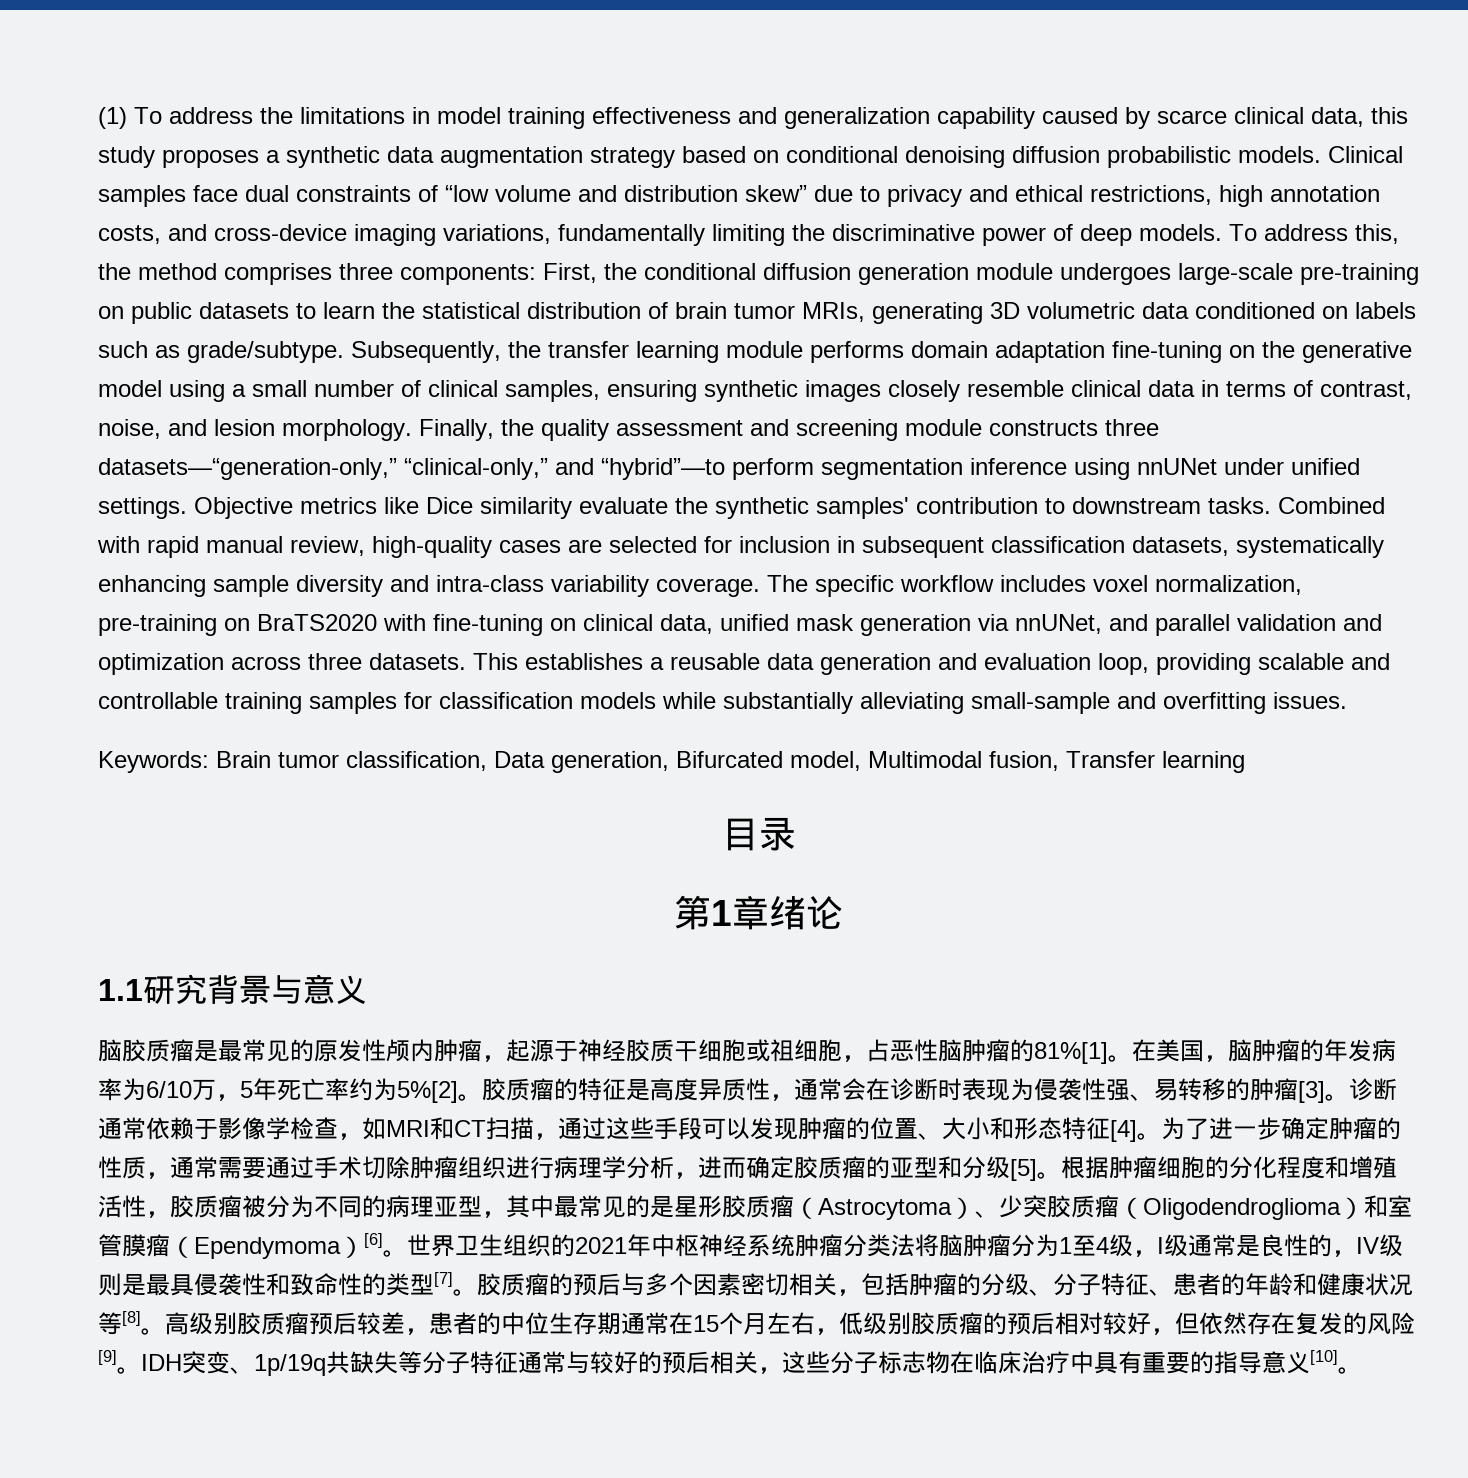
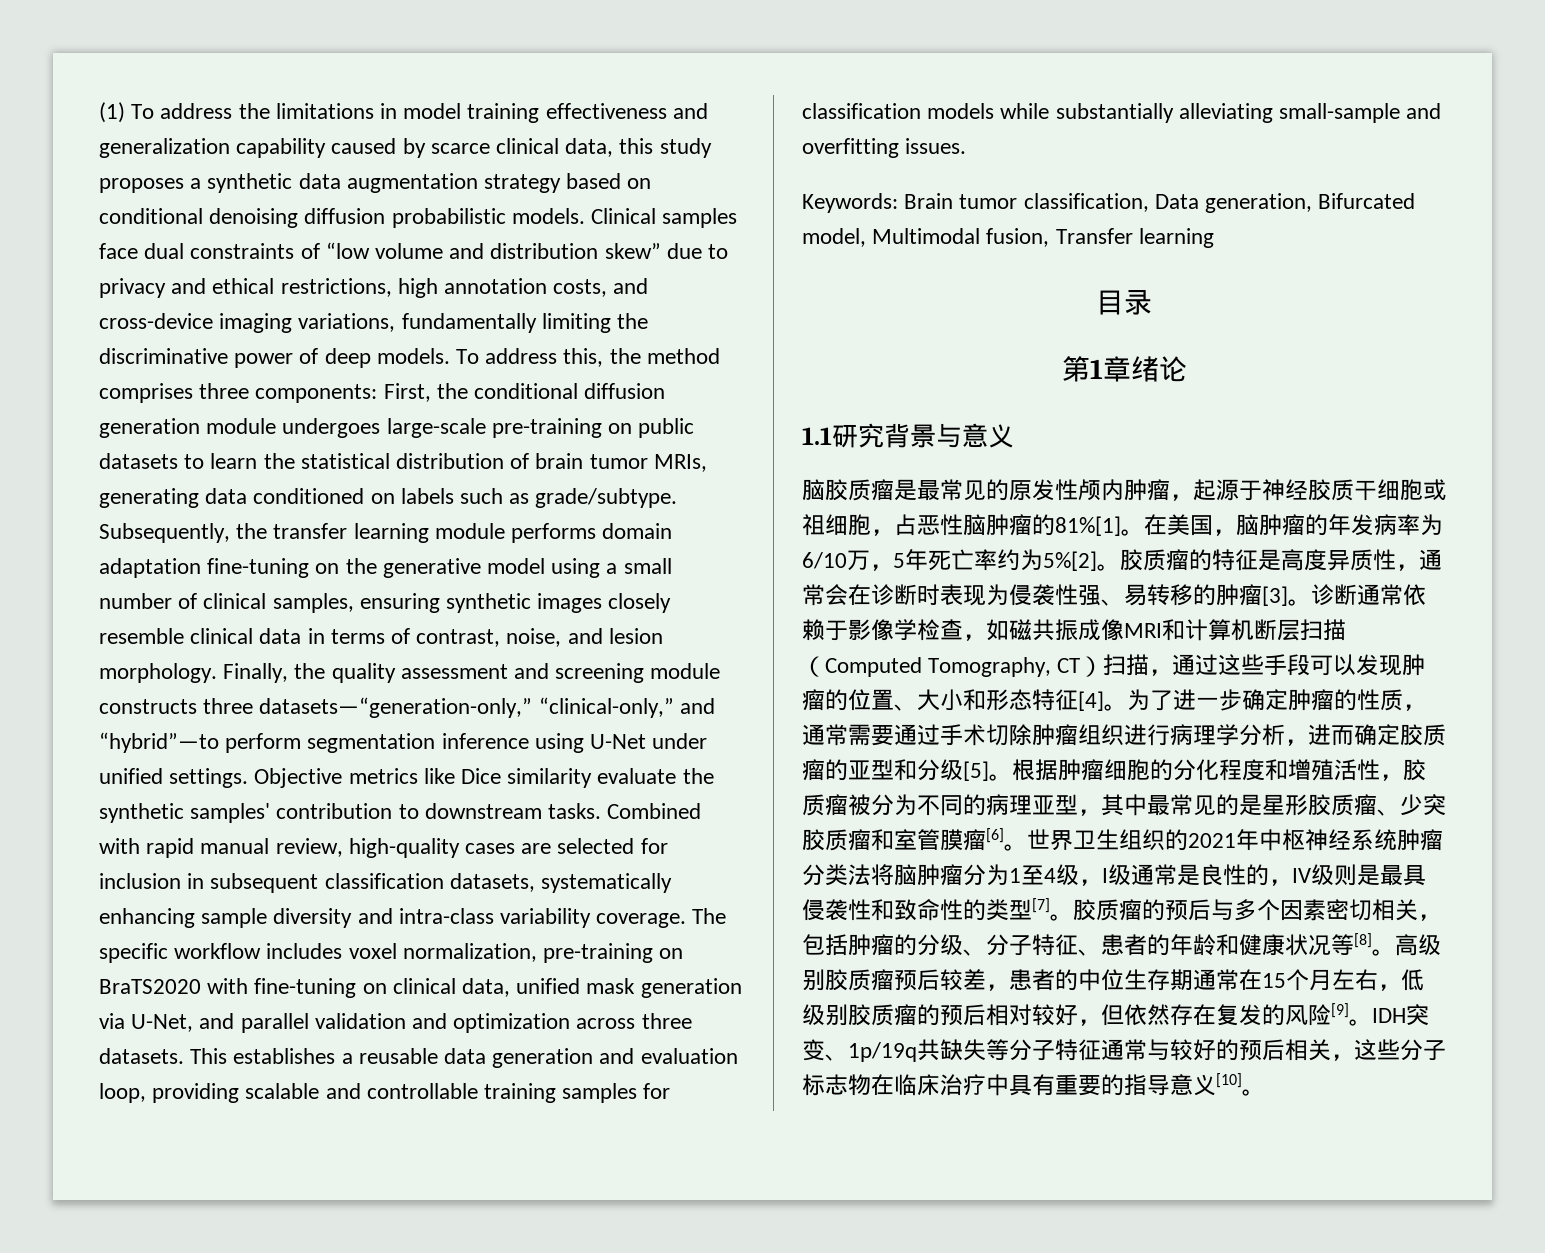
- To address this, the method comprises three components: First, the conditional diffusion generation module undergoes large-scale pre-training on public datasets to learn the statistical distribution of brain tumor MRIs, generating 3D volumetric data conditioned on labels such as grade/subtype.
+ To address this, the method comprises three components: First, the conditional diffusion generation module undergoes large-scale pre-training on public datasets to learn the statistical distribution of brain tumor MRIs, generating data conditioned on labels such as grade/subtype.
- Finally, the quality assessment and screening module constructs three datasets—“generation-only,” “clinical-only,” and “hybrid”—to perform segmentation inference using nnUNet under unified settings.
+ Finally, the quality assessment and screening module constructs three datasets—“generation-only,” “clinical-only,” and “hybrid”—to perform segmentation inference using U-Net under unified settings.
- The specific workflow includes voxel normalization, pre-training on BraTS2020 with fine-tuning on clinical data, unified mask generation via nnUNet, and parallel validation and optimization across three datasets.
+ The specific workflow includes voxel normalization, pre-training on BraTS2020 with fine-tuning on clinical data, unified mask generation via U-Net, and parallel validation and optimization across three datasets.
- 诊断通常依赖于影像学检查，如MRI和CT扫描，通过这些手段可以发现肿瘤的位置、大小和形态特征[4]。
+ 诊断通常依赖于影像学检查，如磁共振成像MRI和计算机断层扫描（Computed Tomography, CT）扫描，通过这些手段可以发现肿瘤的位置、大小和形态特征[4]。
- 根据肿瘤细胞的分化程度和增殖活性，胶质瘤被分为不同的病理亚型，其中最常见的是星形胶质瘤（Astrocytoma）、少突胶质瘤（Oligodendroglioma）和室管膜瘤（Ependymoma）[6]。
+ 根据肿瘤细胞的分化程度和增殖活性，胶质瘤被分为不同的病理亚型，其中最常见的是星形胶质瘤、少突胶质瘤和室管膜瘤[6]。

